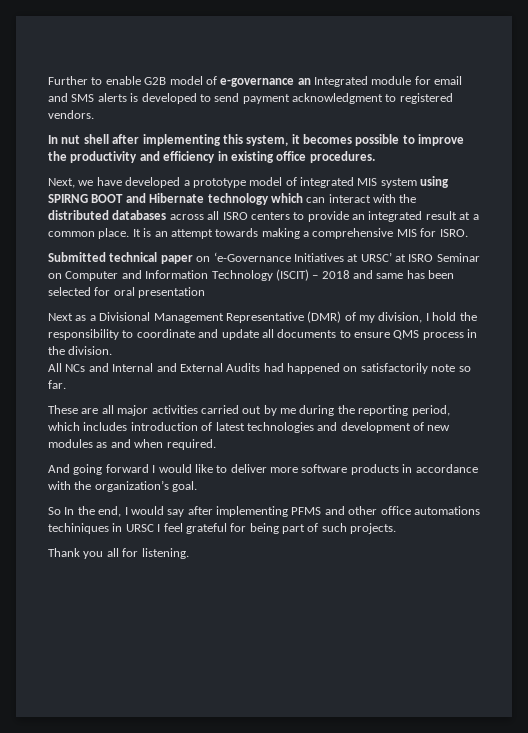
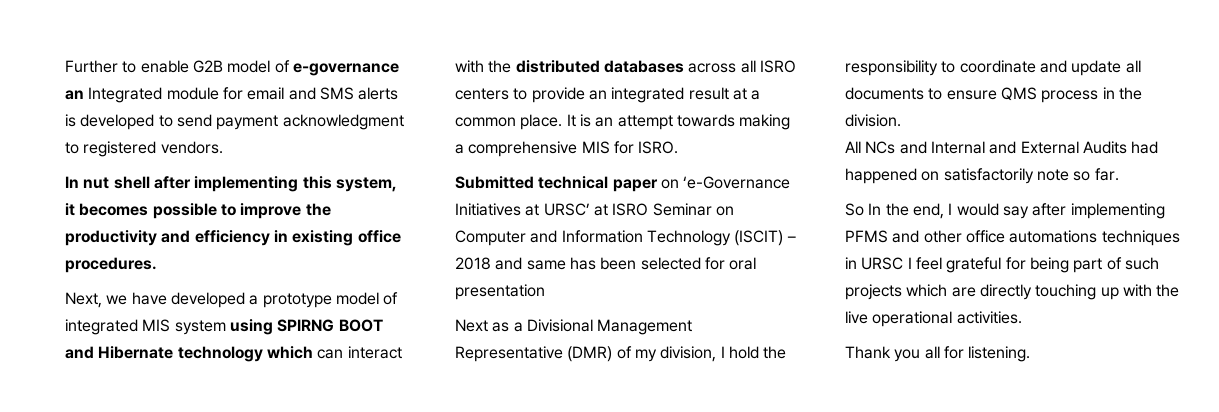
- These are all major activities carried out by me during the reporting period, which includes introduction of latest technologies and development of new modules as and when required.
- And going forward I would like to deliver more software products in accordance with the organization’s goal.
- So In the end, I would say after implementing PFMS and other office automations techiniques in URSC I feel grateful for being part of such projects.
+ So In the end, I would say after implementing PFMS and other office automations techniques in URSC I feel grateful for being part of such projects which are directly touching up with the live operational activities.

